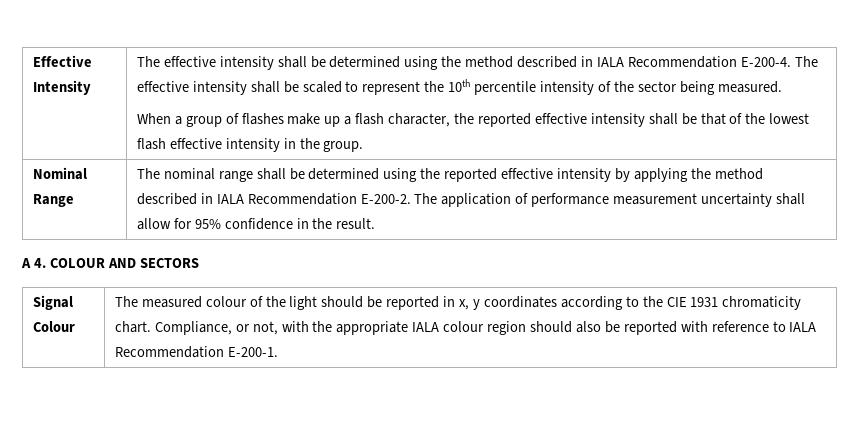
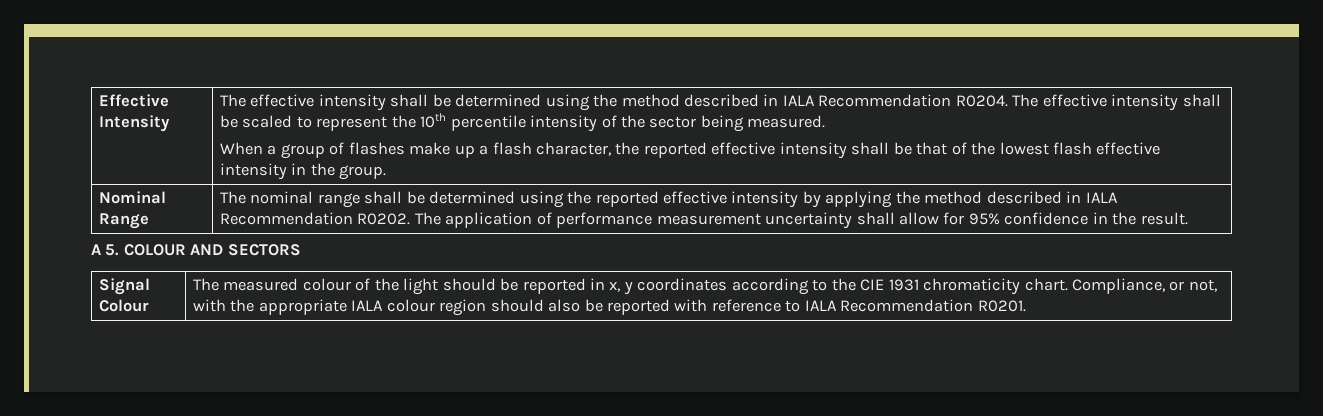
- The effective intensity shall be determined using the method described in IALA Recommendation E-200-4.
+ The effective intensity shall be determined using the method described in IALA Recommendation R0204.
- Nominal Range | The nominal range shall be determined using the reported effective intensity by applying the method described in IALA Recommendation E-200-2. The application of performance measurement uncertainty shall allow for 95% confidence in the result.
+ Nominal Range | The nominal range shall be determined using the reported effective intensity by applying the method described in IALA Recommendation R0202. The application of performance measurement uncertainty shall allow for 95% confidence in the result.
- A 4. COLOUR AND SECTORS
+ A 5. COLOUR AND SECTORS
- Compliance, or not, with the appropriate IALA colour region should also be reported with reference to IALA Recommendation E-200-1.
+ Compliance, or not, with the appropriate IALA colour region should also be reported with reference to IALA Recommendation R0201.

